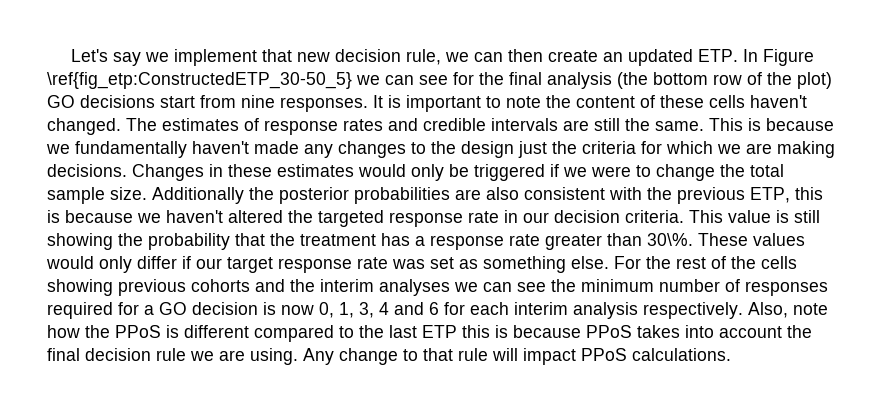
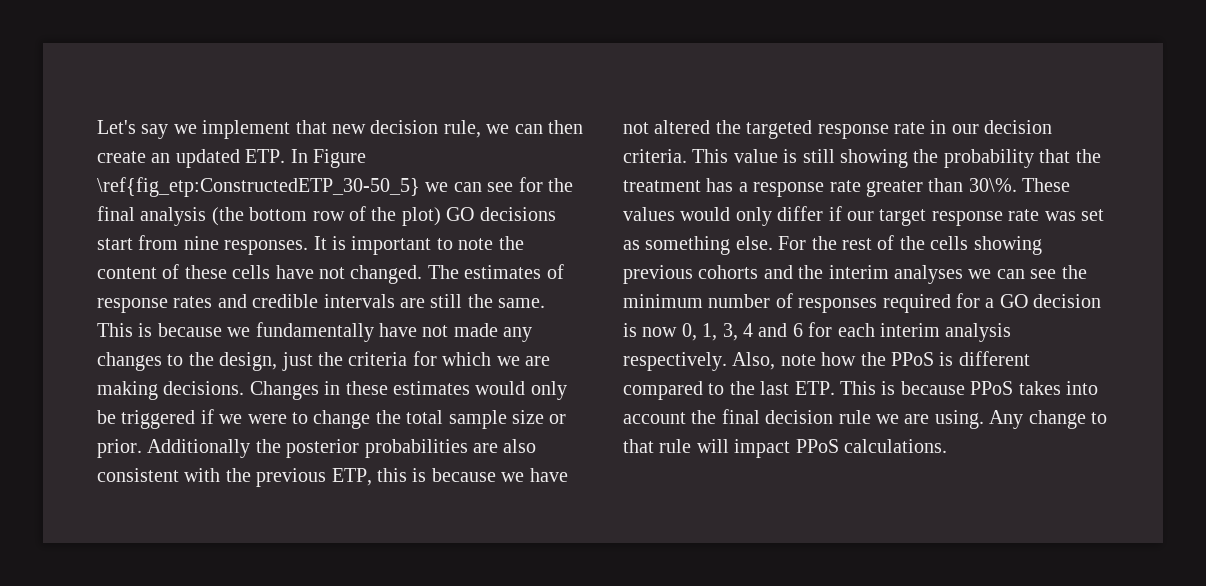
- It is important to note the content of these cells haven't changed.
+ It is important to note the content of these cells have not changed.
- This is because we fundamentally haven't made any changes to the design just the criteria for which we are making decisions.
+ This is because we fundamentally have not made any changes to the design, just the criteria for which we are making decisions.
- Changes in these estimates would only be triggered if we were to change the total sample size.
+ Changes in these estimates would only be triggered if we were to change the total sample size or prior.
- Additionally the posterior probabilities are also consistent with the previous ETP, this is because we haven't altered the targeted response rate in our decision criteria.
+ Additionally the posterior probabilities are also consistent with the previous ETP, this is because we have not altered the targeted response rate in our decision criteria.
- Also, note how the PPoS is different compared to the last ETP this is because PPoS takes into account the final decision rule we are using.
+ Also, note how the PPoS is different compared to the last ETP. This is because PPoS takes into account the final decision rule we are using.

